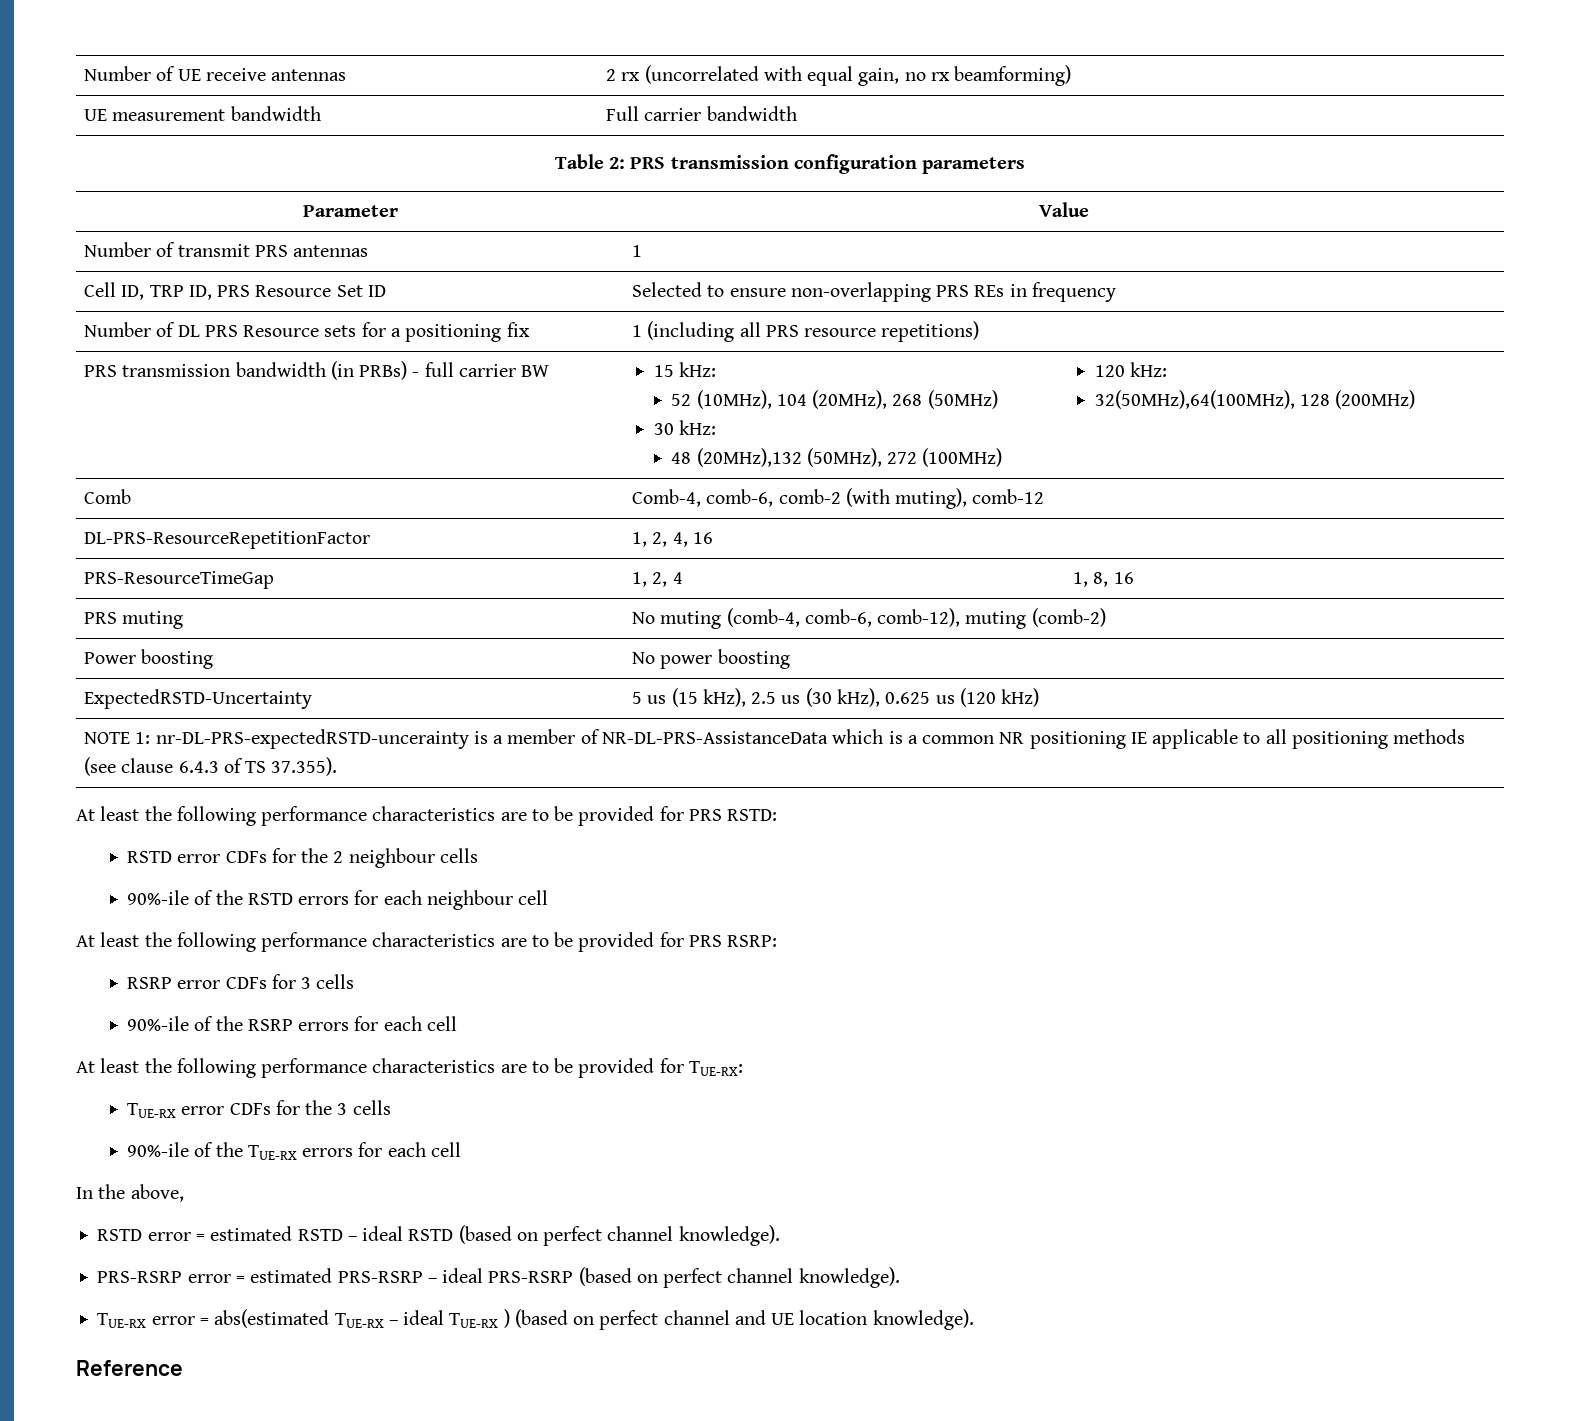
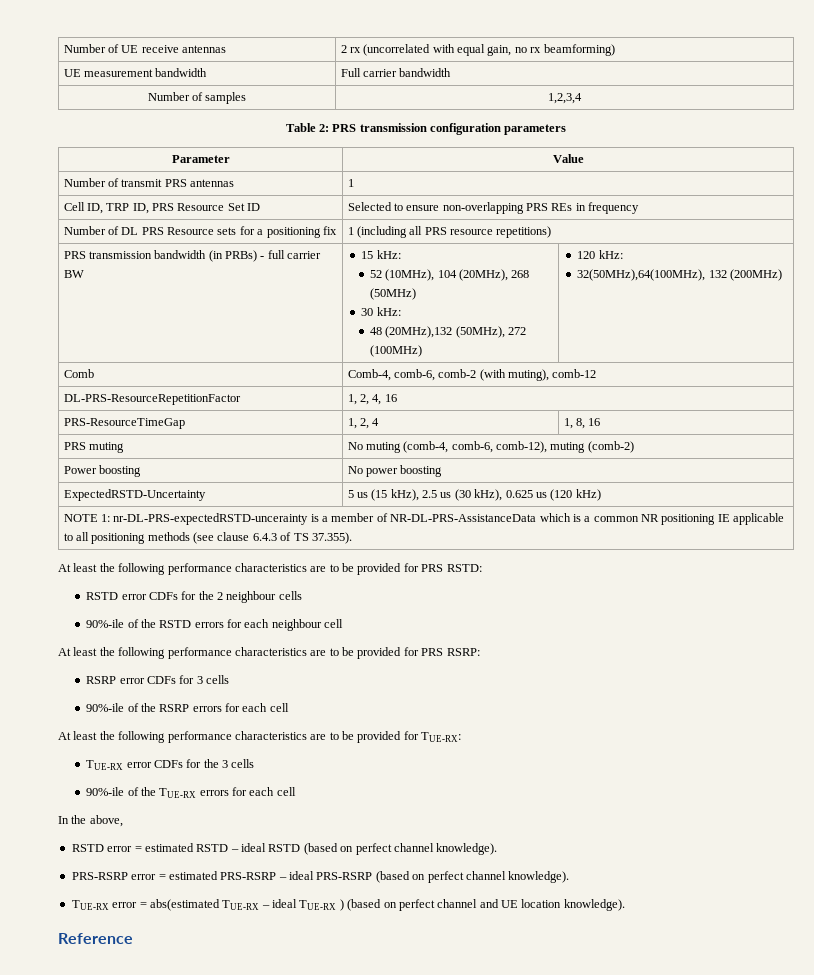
+ Number of samples | 1,2,3,4
  PRS transmission bandwidth (in PRBs) - full carrier BW | 15 kHz:
  52 (10MHz), 104 (20MHz), 268 (50MHz)
  30 kHz:
  48 (20MHz),132 (50MHz), 272 (100MHz) | 120 kHz:
- 32(50MHz),64(100MHz), 128 (200MHz)
+ 32(50MHz),64(100MHz), 132 (200MHz)

